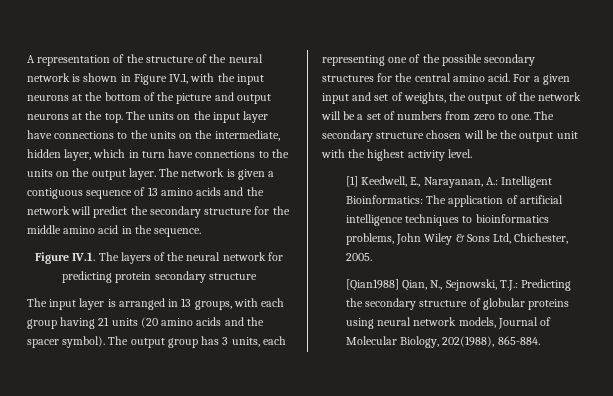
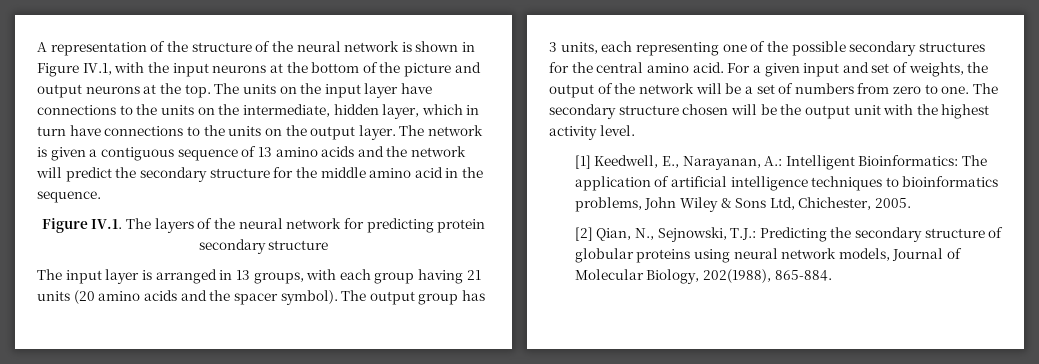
- [Qian1988] Qian, N., Sejnowski, T.J.: Predicting the secondary structure of globular proteins using neural network models, Journal of Molecular Biology, 202(1988), 865-884.
+ [2] Qian, N., Sejnowski, T.J.: Predicting the secondary structure of globular proteins using neural network models, Journal of Molecular Biology, 202(1988), 865-884.

